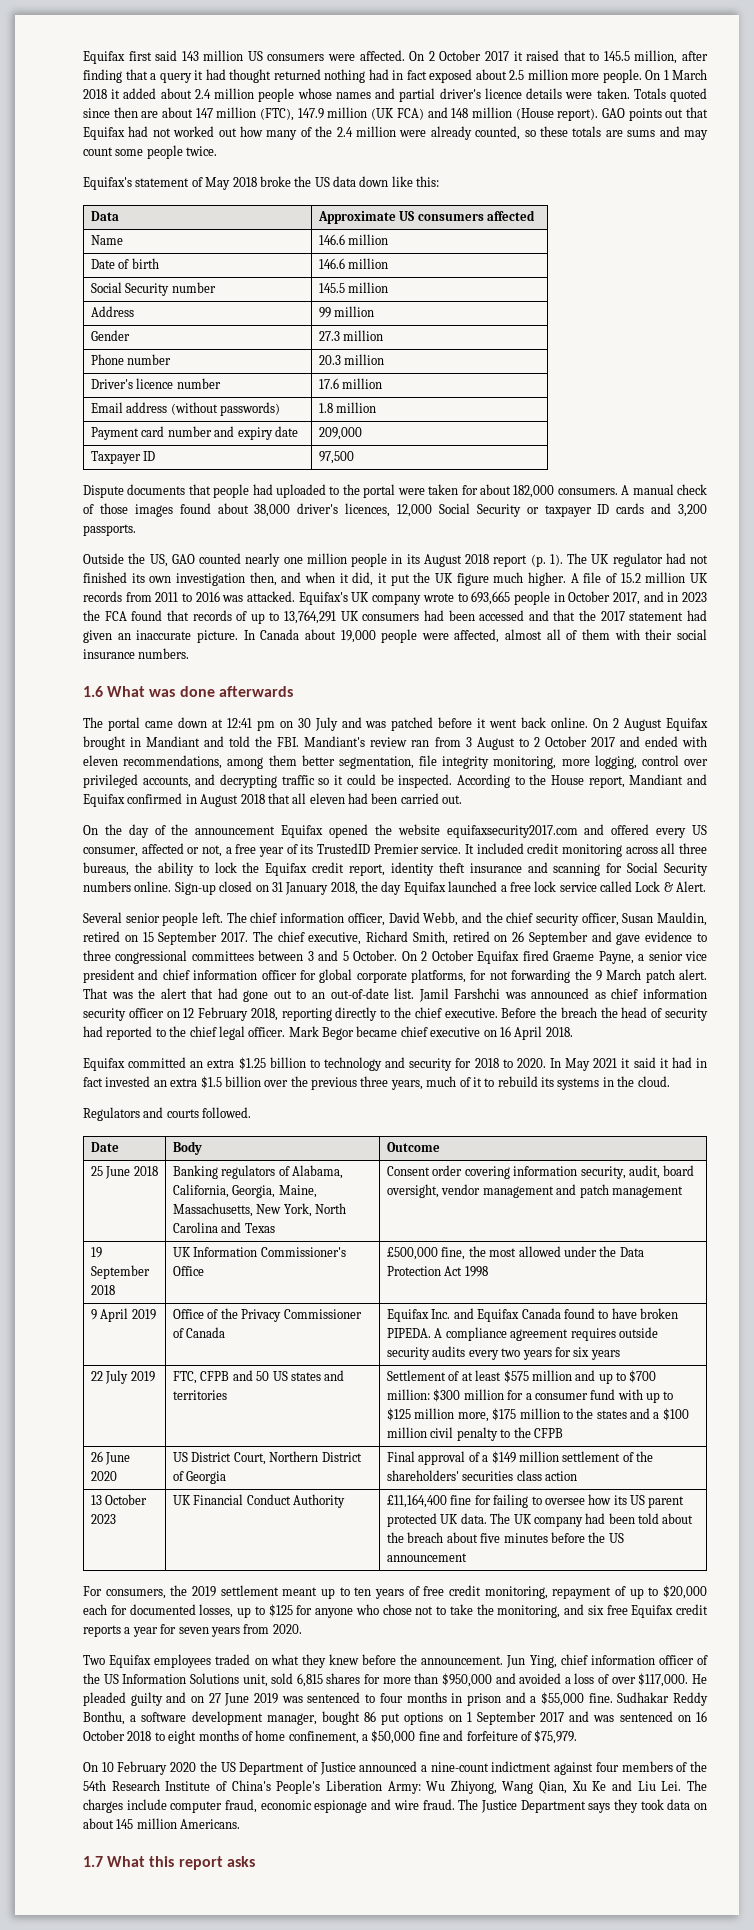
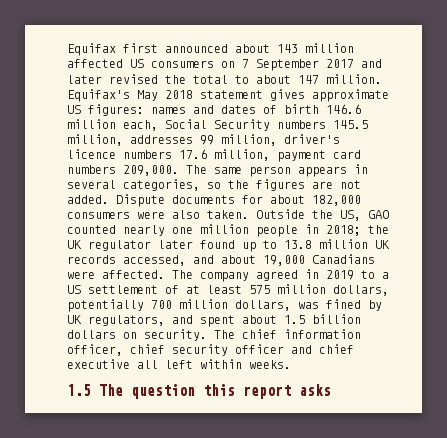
- Equifax first said 143 million US consumers were affected. On 2 October 2017 it raised that to 145.5 million, after finding that a query it had thought returned nothing had in fact exposed about 2.5 million more people. On 1 March 2018 it added about 2.4 million people whose names and partial driver's licence details were taken. Totals quoted since then are about 147 million (FTC), 147.9 million (UK FCA) and 148 million (House report). GAO points out that Equifax had not worked out how many of the 2.4 million were already counted, so these totals are sums and may count some people twice.
- Equifax's statement of May 2018 broke the US data down like this:
- Data | Approximate US consumers affected
- Name | 146.6 million
- Date of birth | 146.6 million
- Social Security number | 145.5 million
- Address | 99 million
- Gender | 27.3 million
- Phone number | 20.3 million
- Driver's licence number | 17.6 million
- Email address (without passwords) | 1.8 million
- Payment card number and expiry date | 209,000
- Taxpayer ID | 97,500
- Dispute documents that people had uploaded to the portal were taken for about 182,000 consumers. A manual check of those images found about 38,000 driver's licences, 12,000 Social Security or taxpayer ID cards and 3,200 passports.
- Outside the US, GAO counted nearly one million people in its August 2018 report (p. 1). The UK regulator had not finished its own investigation then, and when it did, it put the UK figure much higher. A file of 15.2 million UK records from 2011 to 2016 was attacked. Equifax's UK company wrote to 693,665 people in October 2017, and in 2023 the FCA found that records of up to 13,764,291 UK consumers had been accessed and that the 2017 statement had given an inaccurate picture. In Canada about 19,000 people were affected, almost all of them with their social insurance numbers.
- 1.6 What was done afterwards
- The portal came down at 12:41 pm on 30 July and was patched before it went back online. On 2 August Equifax brought in Mandiant and told the FBI. Mandiant's review ran from 3 August to 2 October 2017 and ended with eleven recommendations, among them better segmentation, file integrity monitoring, more logging, control over privileged accounts, and decrypting traffic so it could be inspected. According to the House report, Mandiant and Equifax confirmed in August 2018 that all eleven had been carried out.
- On the day of the announcement Equifax opened the website equifaxsecurity2017.com and offered every US consumer, affected or not, a free year of its TrustedID Premier service. It included credit monitoring across all three bureaus, the ability to lock the Equifax credit report, identity theft insurance and scanning for Social Security numbers online. Sign-up closed on 31 January 2018, the day Equifax launched a free lock service called Lock & Alert.
- Several senior people left. The chief information officer, David Webb, and the chief security officer, Susan Mauldin, retired on 15 September 2017. The chief executive, Richard Smith, retired on 26 September and gave evidence to three congressional committees between 3 and 5 October. On 2 October Equifax fired Graeme Payne, a senior vice president and chief information officer for global corporate platforms, for not forwarding the 9 March patch alert. That was the alert that had gone out to an out-of-date list. Jamil Farshchi was announced as chief information security officer on 12 February 2018, reporting directly to the chief executive. Before the breach the head of security had reported to the chief legal officer. Mark Begor became chief executive on 16 April 2018.
- Equifax committed an extra $1.25 billion to technology and security for 2018 to 2020. In May 2021 it said it had in fact invested an extra $1.5 billion over the previous three years, much of it to rebuild its systems in the cloud.
- Regulators and courts followed.
- Date | Body | Outcome
- 25 June 2018 | Banking regulators of Alabama, California, Georgia, Maine, Massachusetts, New York, North Carolina and Texas | Consent order covering information security, audit, board oversight, vendor management and patch management
- 19 September 2018 | UK Information Commissioner's Office | £500,000 fine, the most allowed under the Data Protection Act 1998
- 9 April 2019 | Office of the Privacy Commissioner of Canada | Equifax Inc. and Equifax Canada found to have broken PIPEDA. A compliance agreement requires outside security audits every two years for six years
- 22 July 2019 | FTC, CFPB and 50 US states and territories | Settlement of at least $575 million and up to $700 million: $300 million for a consumer fund with up to $125 million more, $175 million to the states and a $100 million civil penalty to the CFPB
- 26 June 2020 | US District Court, Northern District of Georgia | Final approval of a $149 million settlement of the shareholders' securities class action
- 13 October 2023 | UK Financial Conduct Authority | £11,164,400 fine for failing to oversee how its US parent protected UK data. The UK company had been told about the breach about five minutes before the US announcement
- For consumers, the 2019 settlement meant up to ten years of free credit monitoring, repayment of up to $20,000 each for documented losses, up to $125 for anyone who chose not to take the monitoring, and six free Equifax credit reports a year for seven years from 2020.
- Two Equifax employees traded on what they knew before the announcement. Jun Ying, chief information officer of the US Information Solutions unit, sold 6,815 shares for more than $950,000 and avoided a loss of over $117,000. He pleaded guilty and on 27 June 2019 was sentenced to four months in prison and a $55,000 fine. Sudhakar Reddy Bonthu, a software development manager, bought 86 put options on 1 September 2017 and was sentenced on 16 October 2018 to eight months of home confinement, a $50,000 fine and forfeiture of $75,979.
- On 10 February 2020 the US Department of Justice announced a nine-count indictment against four members of the 54th Research Institute of China's People's Liberation Army: Wu Zhiyong, Wang Qian, Xu Ke and Liu Lei. The charges include computer fraud, economic espionage and wire fraud. The Justice Department says they took data on about 145 million Americans.
- 1.7 What this report asks
+ Equifax first announced about 143 million affected US consumers on 7 September 2017 and later revised the total to about 147 million. Equifax's May 2018 statement gives approximate US figures: names and dates of birth 146.6 million each, Social Security numbers 145.5 million, addresses 99 million, driver's licence numbers 17.6 million, payment card numbers 209,000. The same person appears in several categories, so the figures are not added. Dispute documents for about 182,000 consumers were also taken. Outside the US, GAO counted nearly one million people in 2018; the UK regulator later found up to 13.8 million UK records accessed, and about 19,000 Canadians were affected. The company agreed in 2019 to a US settlement of at least 575 million dollars, potentially 700 million dollars, was fined by UK regulators, and spent about 1.5 billion dollars on security. The chief information officer, chief security officer and chief executive all left within weeks.
+ 1.5 The question this report asks

